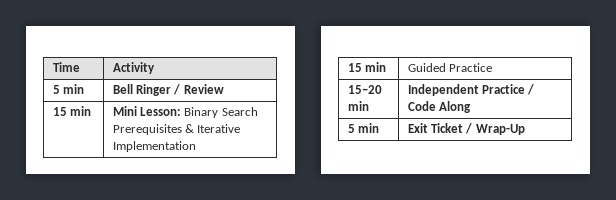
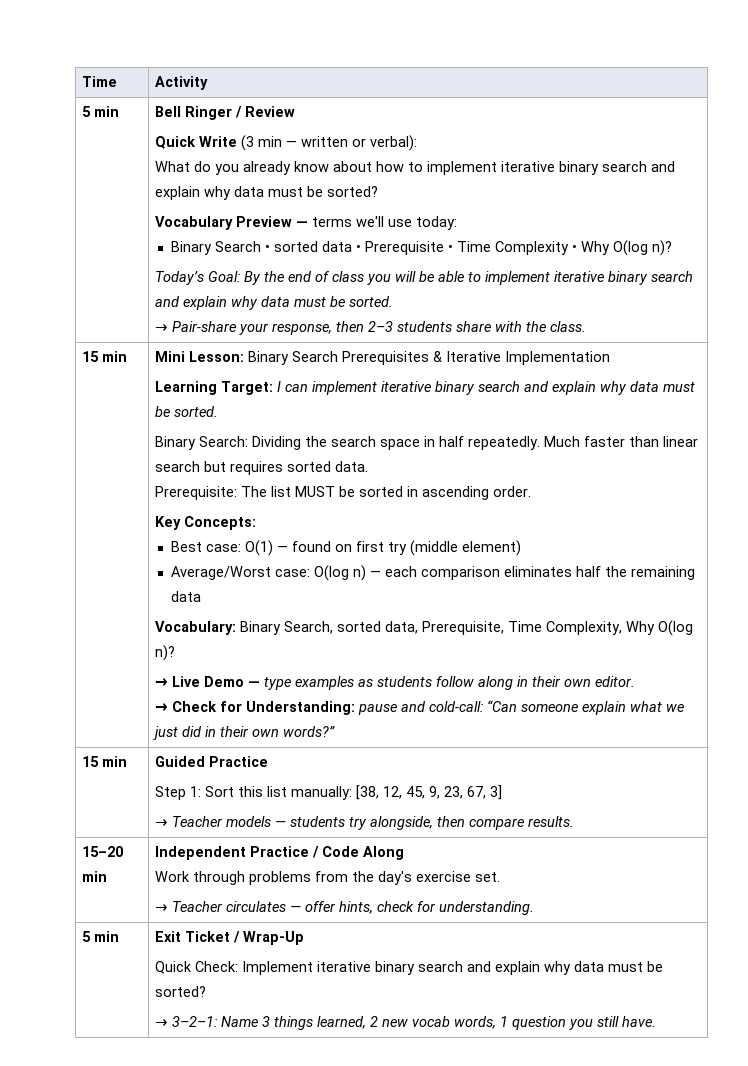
+ Quick Write (3 min — written or verbal):
+ What do you already know about how to implement iterative binary search and explain why data must be sorted?
+ Vocabulary Preview — terms we'll use today:
+ Binary Search • sorted data • Prerequisite • Time Complexity • Why O(log n)?
+ Today’s Goal: By the end of class you will be able to implement iterative binary search and explain why data must be sorted.
+ → Pair-share your response, then 2–3 students share with the class.
+ Learning Target: I can implement iterative binary search and explain why data must be sorted.
+ Binary Search: Dividing the search space in half repeatedly. Much faster than linear search but requires sorted data.
+ Prerequisite: The list MUST be sorted in ascending order.
+ Key Concepts:
+ Best case: O(1) — found on first try (middle element)
+ Average/Worst case: O(log n) — each comparison eliminates half the remaining data
+ Vocabulary: Binary Search, sorted data, Prerequisite, Time Complexity, Why O(log n)?
+ → Live Demo — type examples as students follow along in their own editor.
+ → Check for Understanding: pause and cold-call: “Can someone explain what we just did in their own words?”
  15 min | Guided Practice
+ Step 1: Sort this list manually: [38, 12, 45, 9, 23, 67, 3]
+ → Teacher models — students try alongside, then compare results.
  15–20 min | Independent Practice / Code Along
+ Work through problems from the day's exercise set.
+ → Teacher circulates — offer hints, check for understanding.
  5 min | Exit Ticket / Wrap-Up
+ Quick Check: Implement iterative binary search and explain why data must be sorted?
+ → 3–2–1: Name 3 things learned, 2 new vocab words, 1 question you still have.

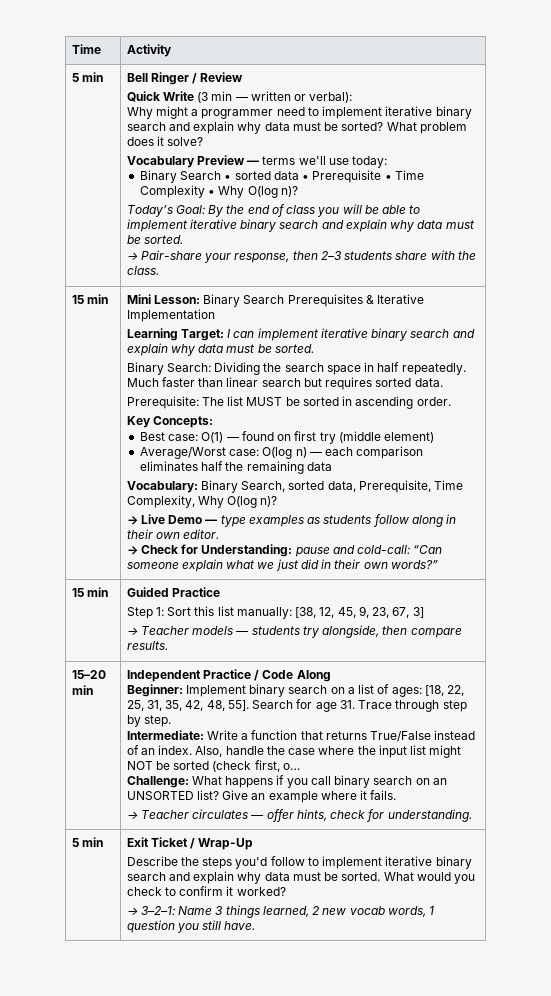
- What do you already know about how to implement iterative binary search and explain why data must be sorted?
+ Why might a programmer need to implement iterative binary search and explain why data must be sorted? What problem does it solve?
- Work through problems from the day's exercise set.
+ Beginner: Implement binary search on a list of ages: [18, 22, 25, 31, 35, 42, 48, 55]. Search for age 31. Trace through step by step.
+ Intermediate: Write a function that returns True/False instead of an index. Also, handle the case where the input list might NOT be sorted (check first, o…
+ Challenge: What happens if you call binary search on an UNSORTED list? Give an example where it fails.
- Quick Check: Implement iterative binary search and explain why data must be sorted?
+ Describe the steps you'd follow to implement iterative binary search and explain why data must be sorted. What would you check to confirm it worked?

